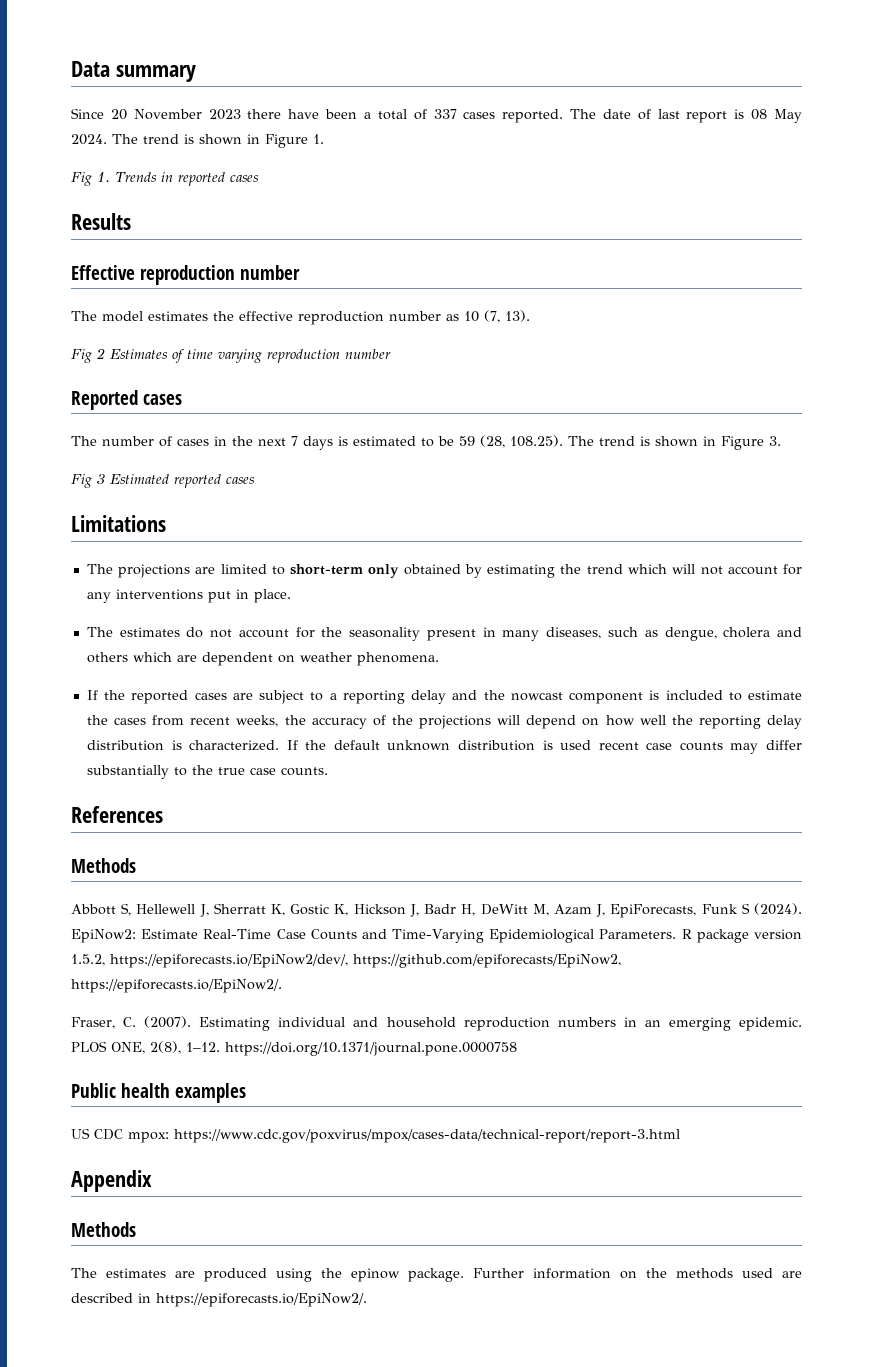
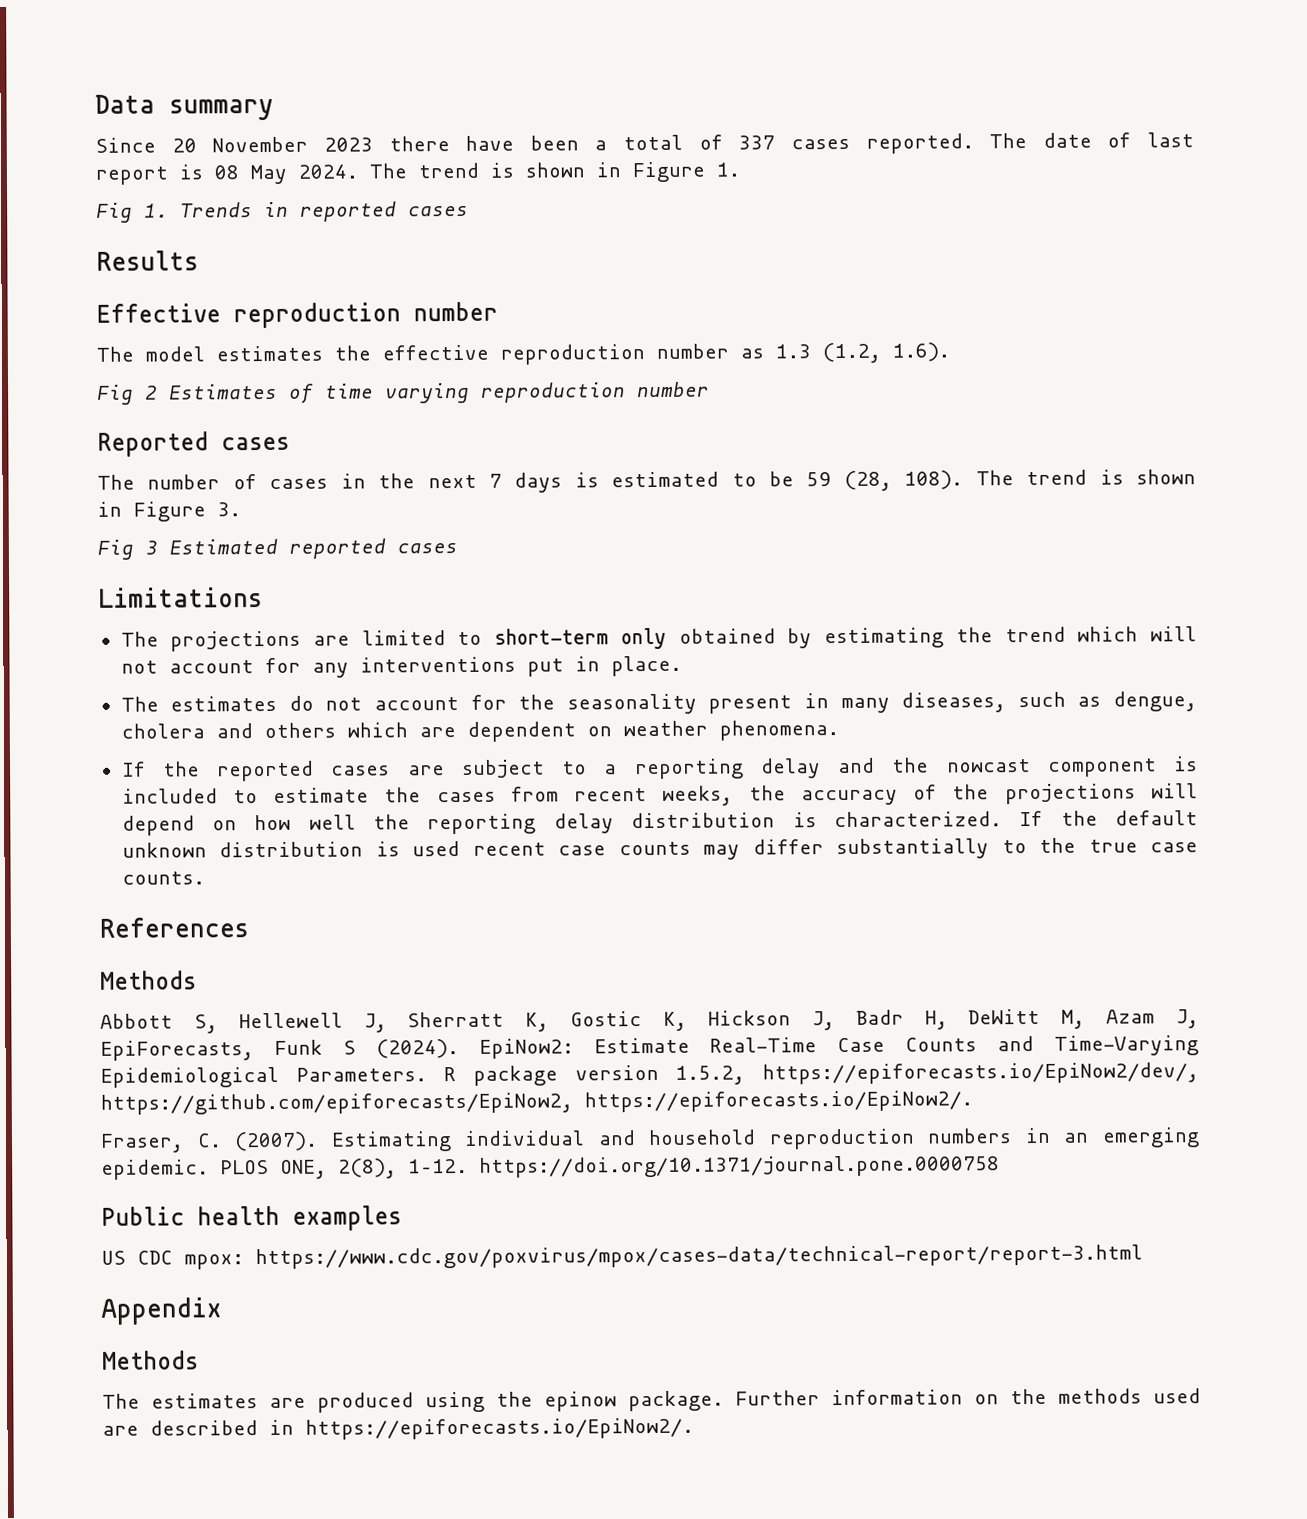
- The model estimates the effective reproduction number as 10 (7, 13).
+ The model estimates the effective reproduction number as 1.3 (1.2, 1.6).
- The number of cases in the next 7 days is estimated to be 59 (28, 108.25). The trend is shown in Figure 3.
+ The number of cases in the next 7 days is estimated to be 59 (28, 108). The trend is shown in Figure 3.

